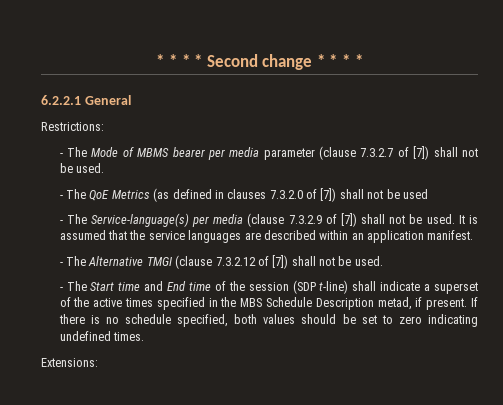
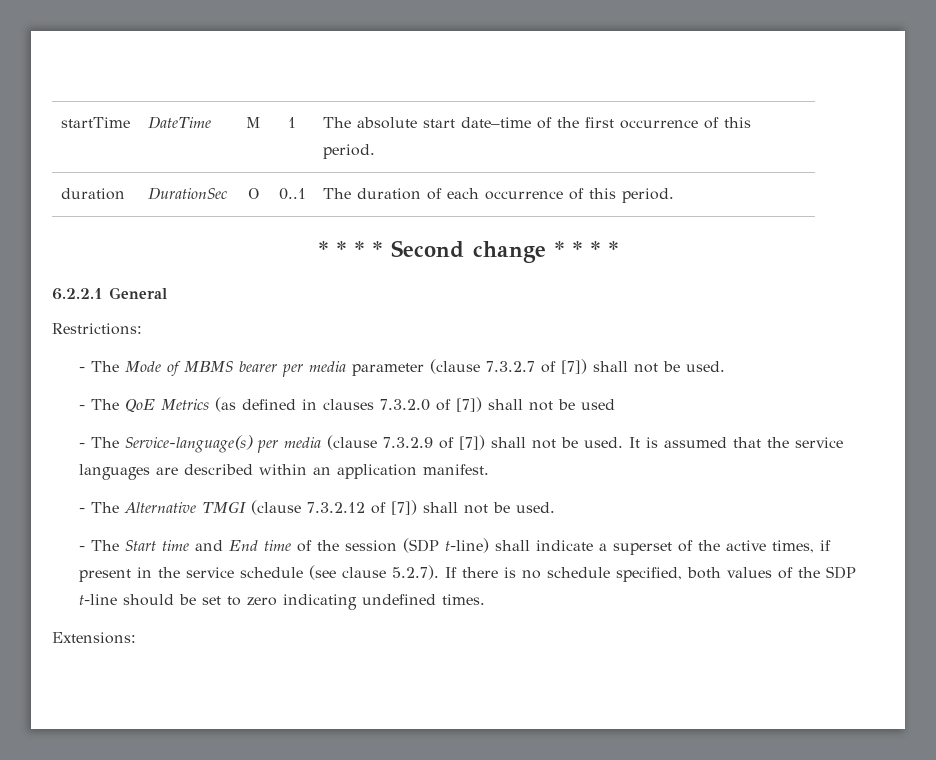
+ startTime | DateTime | M | 1 | The absolute start date–time of the first occurrence of this period.
+ duration | DurationSec | O | 0..1 | The duration of each occurrence of this period.
- - The Start time and End time of the session (SDP t-line) shall indicate a superset of the active times specified in the MBS Schedule Description metad, if present. If there is no schedule specified, both values should be set to zero indicating undefined times.
+ - The Start time and End time of the session (SDP t-line) shall indicate a superset of the active times, if present in the service schedule (see clause 5.2.7). If there is no schedule specified, both values of the SDP t-line should be set to zero indicating undefined times.

